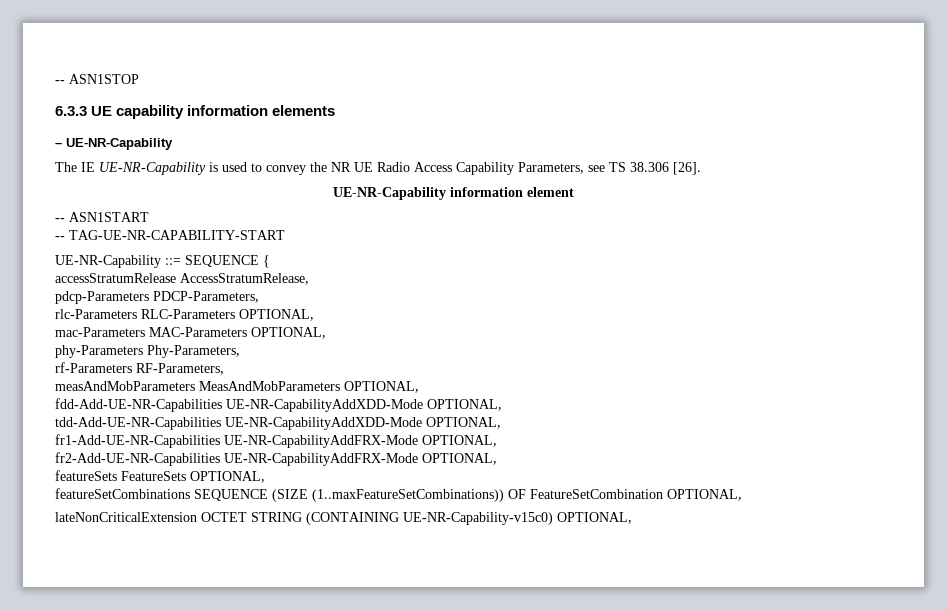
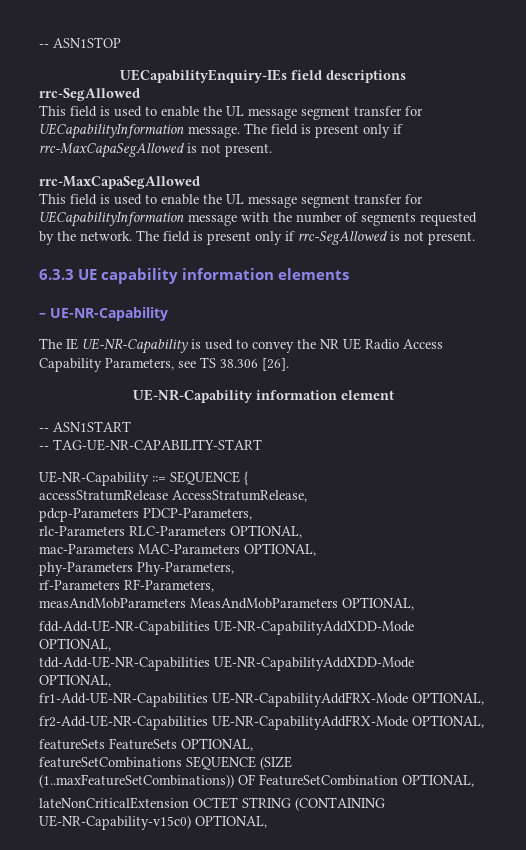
+ UECapabilityEnquiry-IEs field descriptions
+ rrc-SegAllowed
+ This field is used to enable the UL message segment transfer for UECapabilityInformation message. The field is present only if rrc-MaxCapaSegAllowed is not present.
+ rrc-MaxCapaSegAllowed
+ This field is used to enable the UL message segment transfer for UECapabilityInformation message with the number of segments requested by the network. The field is present only if rrc-SegAllowed is not present.

